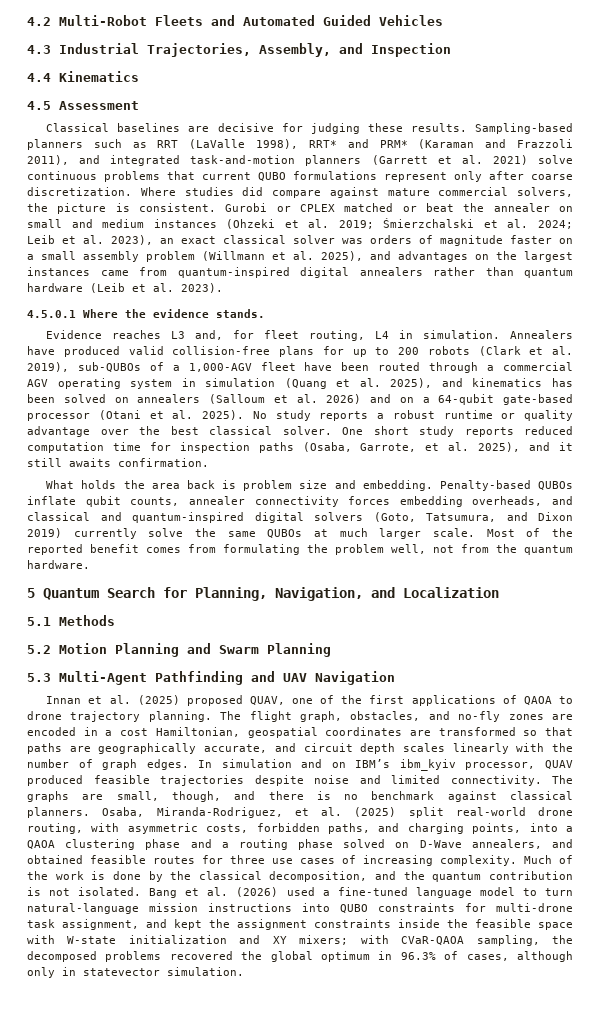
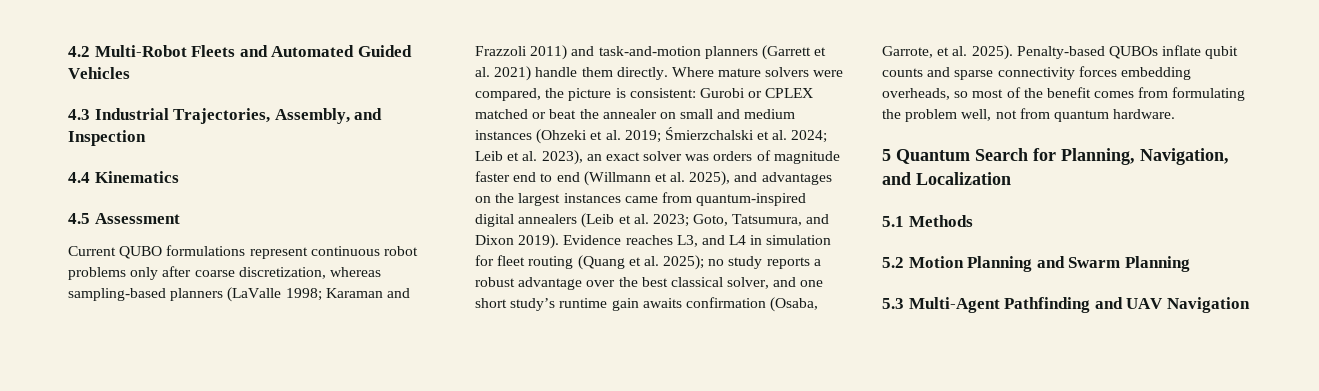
- Classical baselines are decisive for judging these results. Sampling-based planners such as RRT (LaValle 1998), RRT* and PRM* (Karaman and Frazzoli 2011), and integrated task-and-motion planners (Garrett et al. 2021) solve continuous problems that current QUBO formulations represent only after coarse discretization. Where studies did compare against mature commercial solvers, the picture is consistent.
+ Current QUBO formulations represent continuous robot problems only after coarse discretization, whereas sampling-based planners (LaValle 1998; Karaman and Frazzoli 2011) and task-and-motion planners (Garrett et al. 2021) handle them directly. Where mature solvers were compared, the picture is consistent:
- Leib et al. 2023), an exact classical solver was orders of magnitude faster on a small assembly problem (Willmann et al. 2025), and advantages on the largest instances came from quantum-inspired digital annealers rather than quantum hardware (Leib et al. 2023).
- 4.5.0.1 Where the evidence stands.
- Evidence reaches L3 and, for fleet routing, L4 in simulation. Annealers have produced valid collision-free plans for up to 200 robots (Clark et al. 2019), sub-QUBOs of a 1,000-AGV fleet have been routed through a commercial AGV operating system in simulation (Quang et al. 2025), and kinematics has been solved on annealers (Salloum et al. 2026) and on a 64-qubit gate-based processor (Otani et al. 2025). No study reports a robust runtime or quality advantage over the best classical solver. One short study reports reduced computation time for inspection paths (Osaba, Garrote, et al. 2025), and it still awaits confirmation.
- What holds the area back is problem size and embedding.
+ Leib et al. 2023), an exact solver was orders of magnitude faster end to end (Willmann et al. 2025), and advantages on the largest instances came from quantum-inspired digital annealers (Leib et al. 2023; Goto, Tatsumura, and Dixon 2019). Evidence reaches L3, and L4 in simulation for fleet routing (Quang et al. 2025); no study reports a robust advantage over the best classical solver, and one short study’s runtime gain awaits confirmation (Osaba, Garrote, et al. 2025).
- Penalty-based QUBOs inflate qubit counts, annealer connectivity forces embedding overheads, and classical and quantum-inspired digital solvers (Goto, Tatsumura, and Dixon 2019) currently solve the same QUBOs at much larger scale. Most of the reported benefit comes from formulating the problem well, not from the quantum hardware.
+ Penalty-based QUBOs inflate qubit counts and sparse connectivity forces embedding overheads, so most of the benefit comes from formulating the problem well, not from quantum hardware.
- Innan et al. (2025) proposed QUAV, one of the first applications of QAOA to drone trajectory planning. The flight graph, obstacles, and no-fly zones are encoded in a cost Hamiltonian, geospatial coordinates are transformed so that paths are geographically accurate, and circuit depth scales linearly with the number of graph edges. In simulation and on IBM’s ibm_kyiv processor, QUAV produced feasible trajectories despite noise and limited connectivity. The graphs are small, though, and there is no benchmark against classical planners. Osaba, Miranda-Rodriguez, et al. (2025) split real-world drone routing, with asymmetric costs, forbidden paths, and charging points, into a QAOA clustering phase and a routing phase solved on D-Wave annealers, and obtained feasible routes for three use cases of increasing complexity. Much of the work is done by the classical decomposition, and the quantum contribution is not isolated. Bang et al. (2026) used a fine-tuned language model to turn natural-language mission instructions into QUBO constraints for multi-drone task assignment, and kept the assignment constraints inside the feasible space with W-state initialization and XY mixers; with CVaR-QAOA sampling, the decomposed problems recovered the global optimum in 96.3% of cases, although only in statevector simulation.

